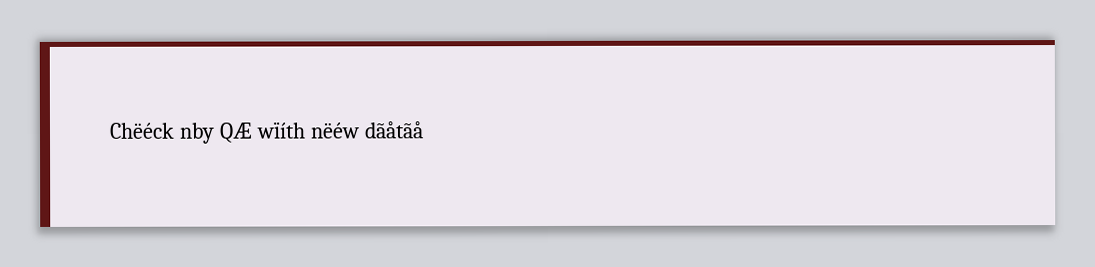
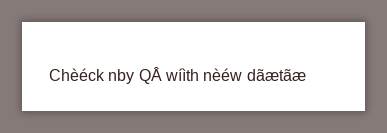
- Chëéck nby QÆ wïíth nëéw dãåtãå
+ Chèéck nby QÂ wíìth nèéw dãætãæ

